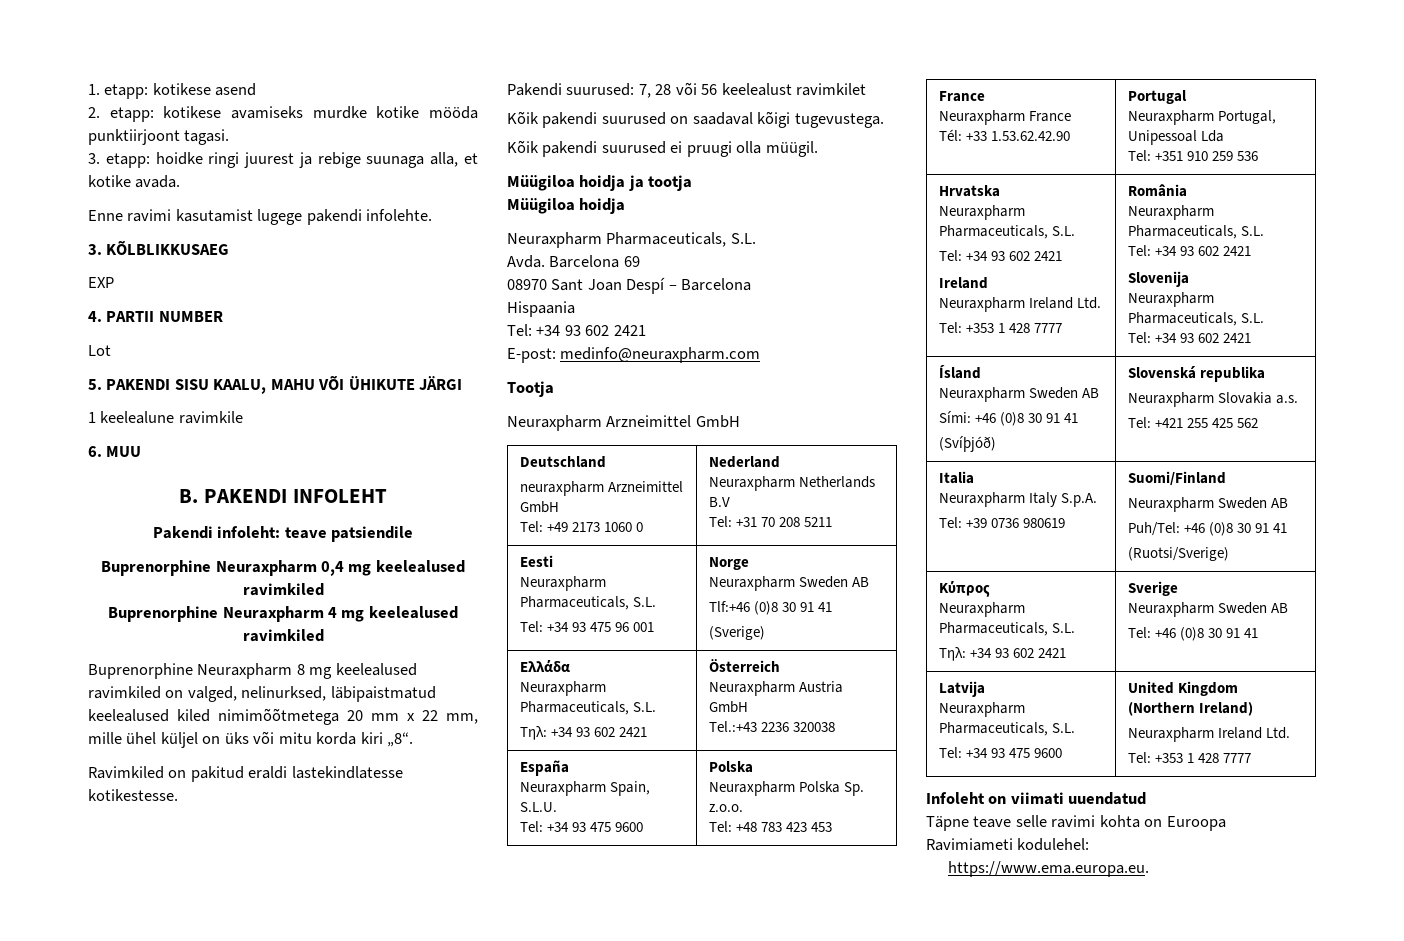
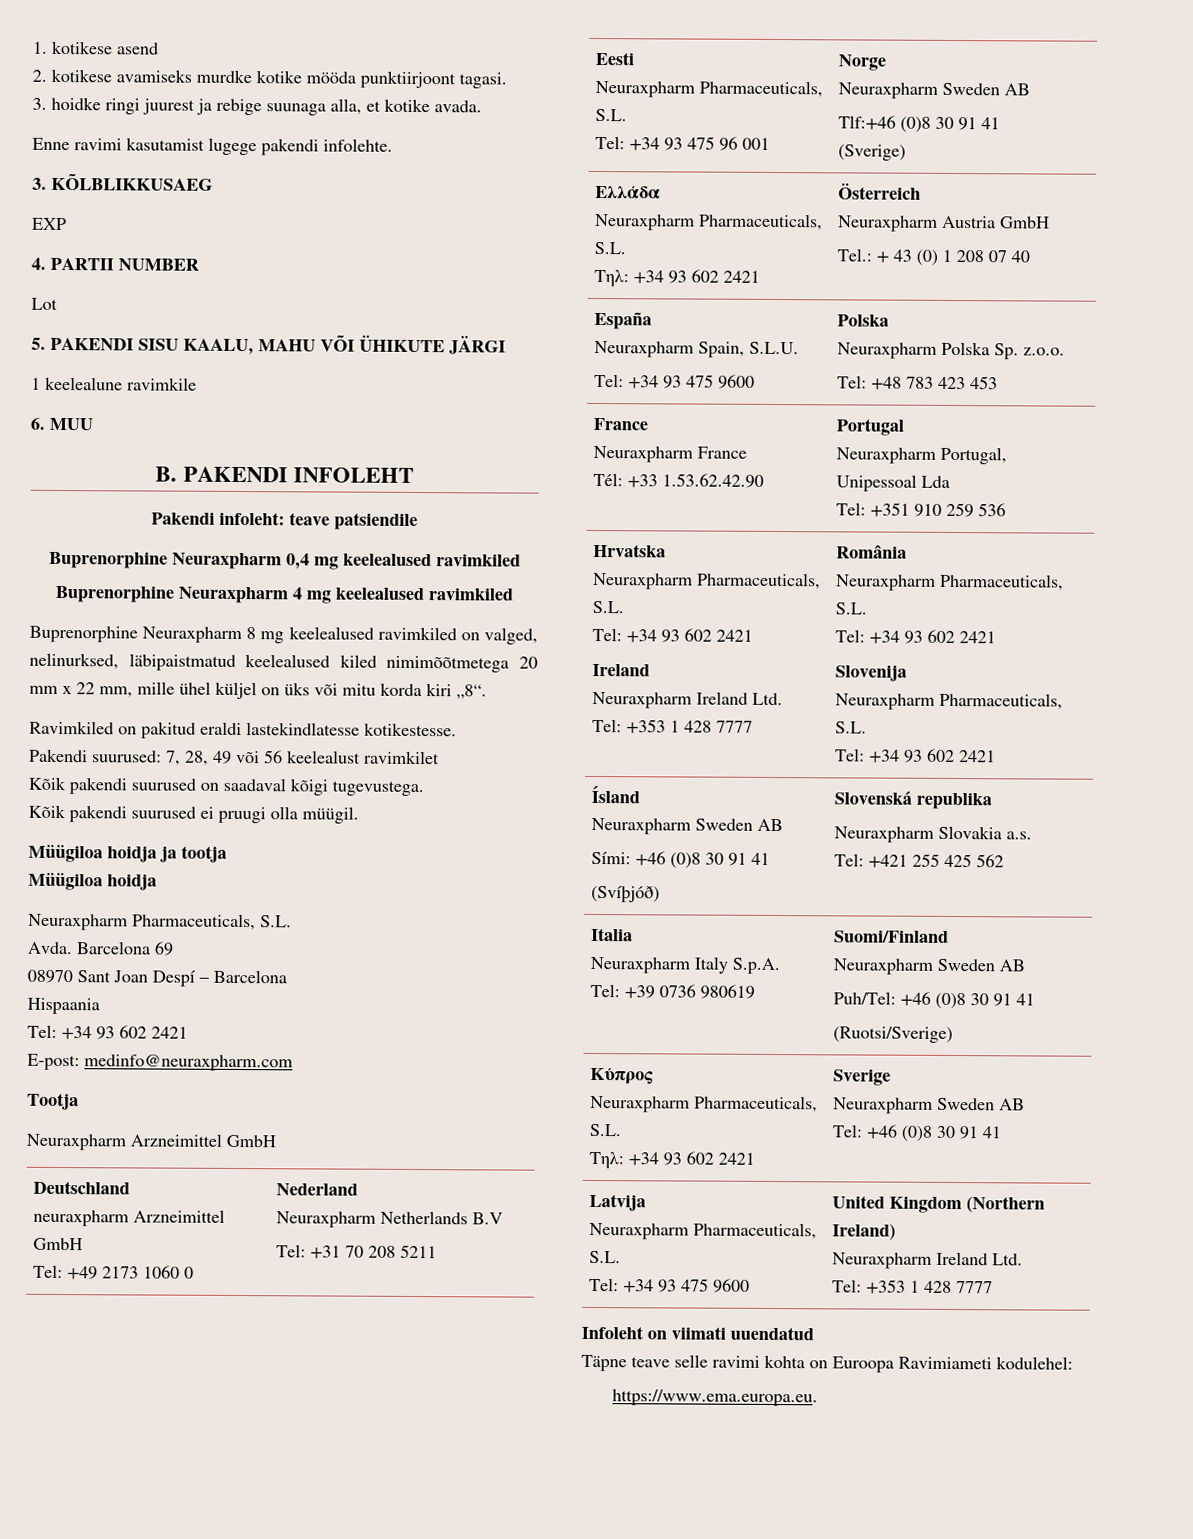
- 1. etapp: kotikese asend
+ 1. kotikese asend
- 2. etapp: kotikese avamiseks murdke kotike mööda punktiirjoont tagasi.
+ 2. kotikese avamiseks murdke kotike mööda punktiirjoont tagasi.
- 3. etapp: hoidke ringi juurest ja rebige suunaga alla, et kotike avada.
+ 3. hoidke ringi juurest ja rebige suunaga alla, et kotike avada.
- Pakendi suurused: 7, 28 või 56 keelealust ravimkilet
+ Pakendi suurused: 7, 28, 49 või 56 keelealust ravimkilet
  Ελλάδα
  Neuraxpharm Pharmaceuticals, S.L.
  Τηλ: +34 93 602 2421 | Österreich
  Neuraxpharm Austria GmbH
- Tel.:+43 2236 320038
+ Tel.: + 43 (0) 1 208 07 40

